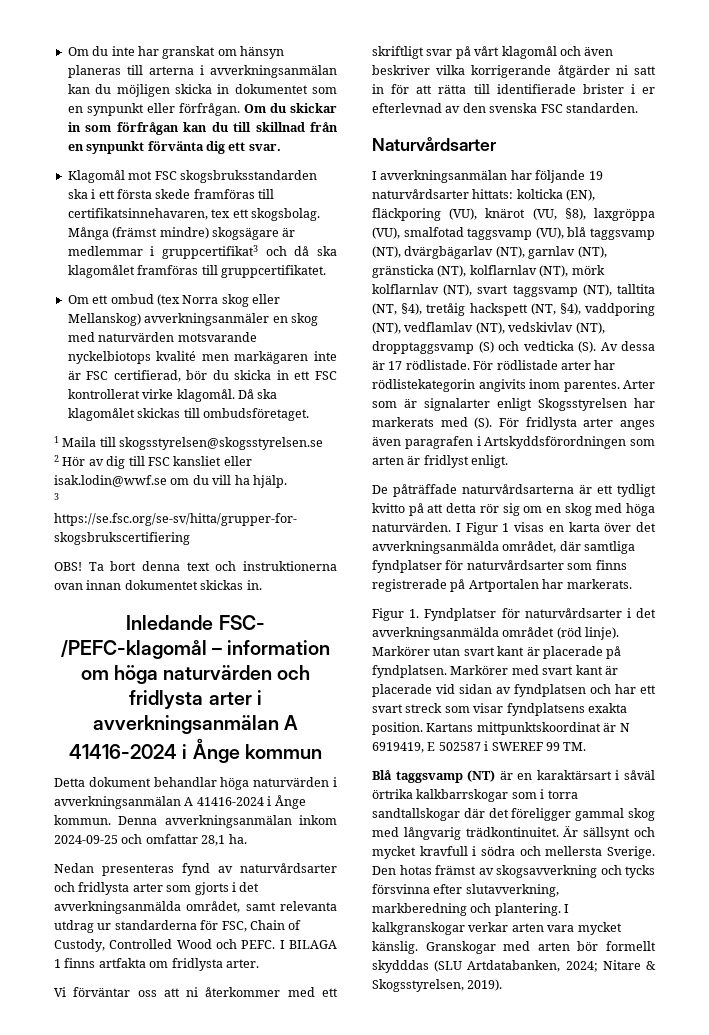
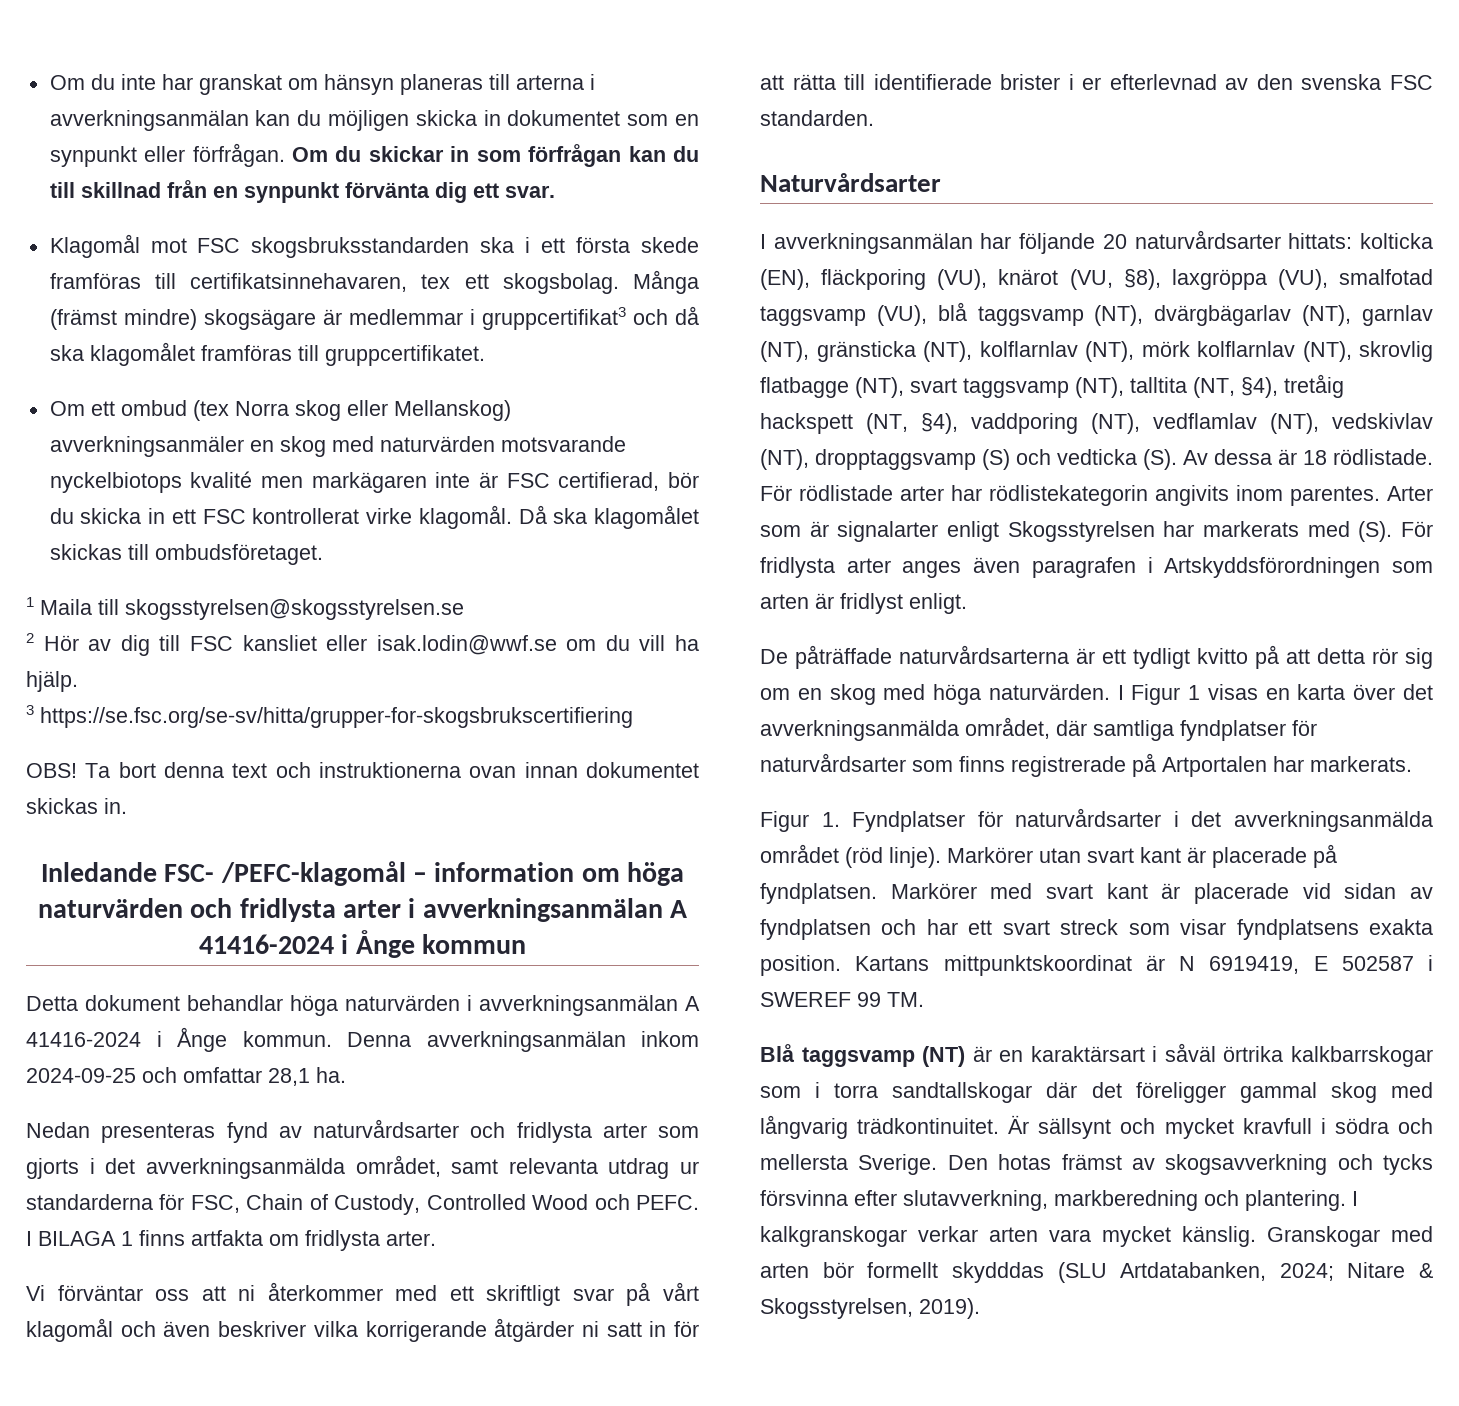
- I avverkningsanmälan har följande 19 naturvårdsarter hittats: kolticka (EN), fläckporing (VU), knärot (VU, §8), laxgröppa (VU), smalfotad taggsvamp (VU), blå taggsvamp (NT), dvärgbägarlav (NT), garnlav (NT), gränsticka (NT), kolflarnlav (NT), mörk kolflarnlav (NT), svart taggsvamp (NT), talltita (NT, §4), tretåig hackspett (NT, §4), vaddporing (NT), vedflamlav (NT), vedskivlav (NT), dropptaggsvamp (S) och vedticka (S). Av dessa är 17 rödlistade.
+ I avverkningsanmälan har följande 20 naturvårdsarter hittats: kolticka (EN), fläckporing (VU), knärot (VU, §8), laxgröppa (VU), smalfotad taggsvamp (VU), blå taggsvamp (NT), dvärgbägarlav (NT), garnlav (NT), gränsticka (NT), kolflarnlav (NT), mörk kolflarnlav (NT), skrovlig flatbagge (NT), svart taggsvamp (NT), talltita (NT, §4), tretåig hackspett (NT, §4), vaddporing (NT), vedflamlav (NT), vedskivlav (NT), dropptaggsvamp (S) och vedticka (S). Av dessa är 18 rödlistade.

